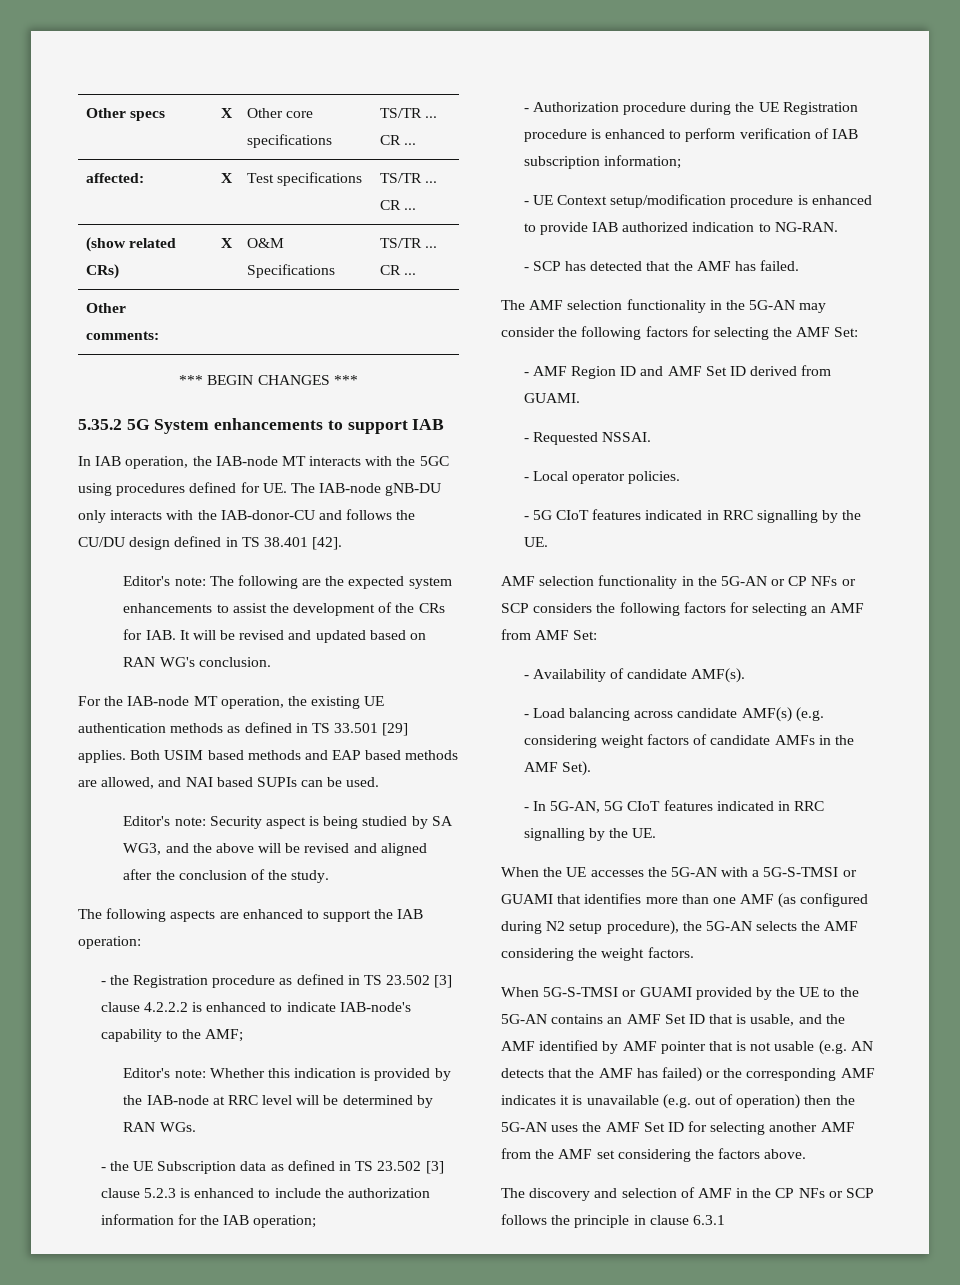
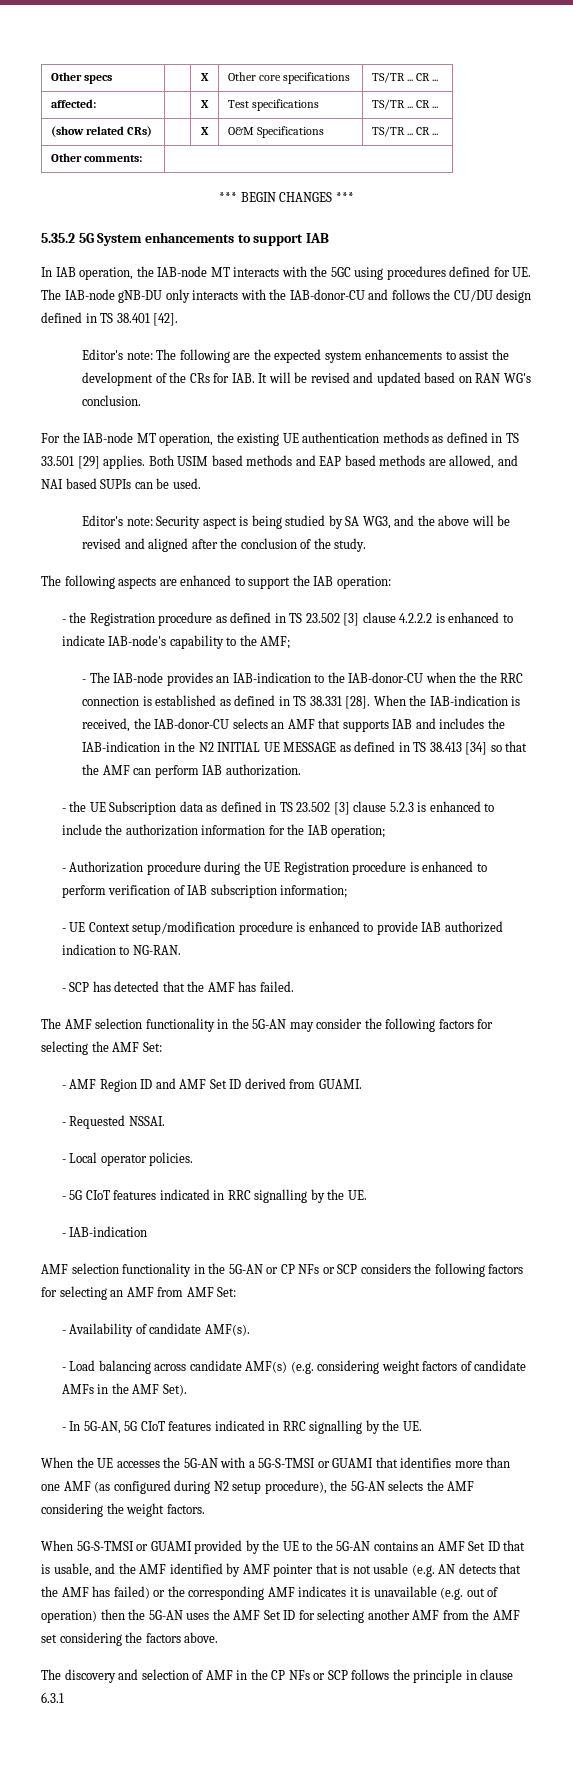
- Editor's note: Whether this indication is provided by the IAB-node at RRC level will be determined by RAN WGs.
+ - The IAB-node provides an IAB-indication to the IAB-donor-CU when the the RRC connection is established as defined in TS 38.331 [28]. When the IAB-indication is received, the IAB-donor-CU selects an AMF that supports IAB and includes the IAB-indication in the N2 INITIAL UE MESSAGE as defined in TS 38.413 [34] so that the AMF can perform IAB authorization.
+ - IAB-indication

